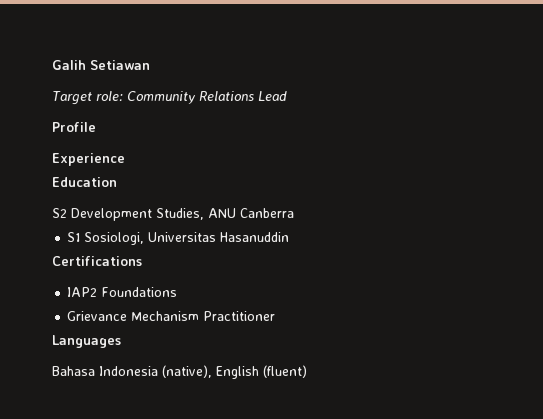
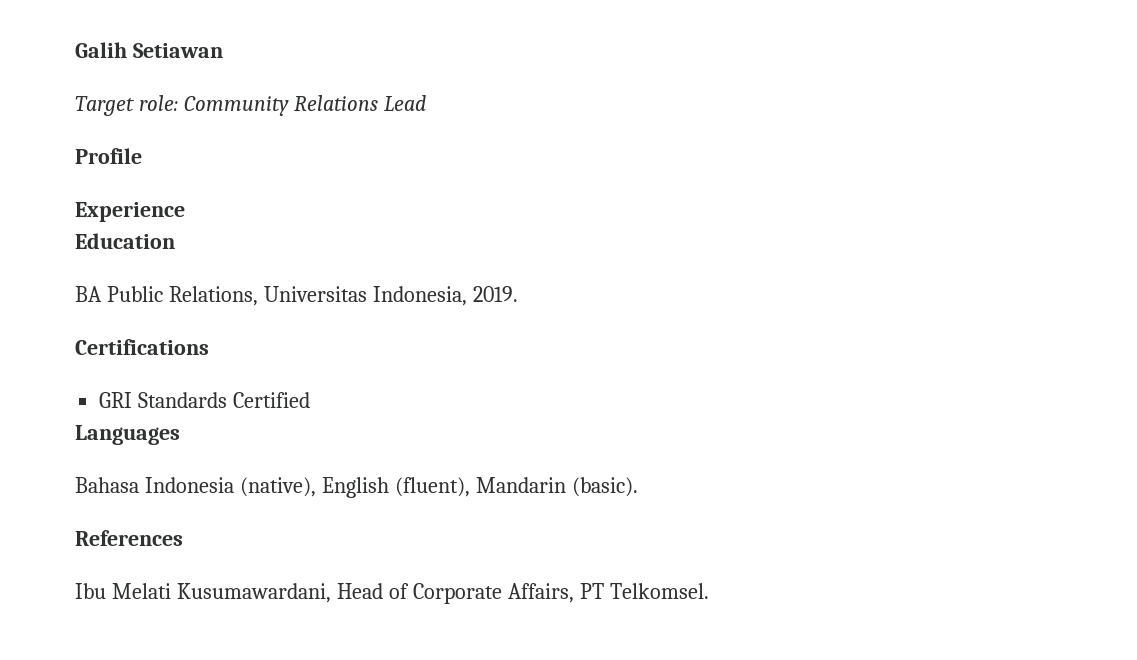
- S2 Development Studies, ANU Canberra
- S1 Sosiologi, Universitas Hasanuddin
+ BA Public Relations, Universitas Indonesia, 2019.
  Certifications
- IAP2 Foundations
- Grievance Mechanism Practitioner
+ GRI Standards Certified
- Bahasa Indonesia (native), English (fluent)
+ Bahasa Indonesia (native), English (fluent), Mandarin (basic).
+ References
+ Ibu Melati Kusumawardani, Head of Corporate Affairs, PT Telkomsel.

